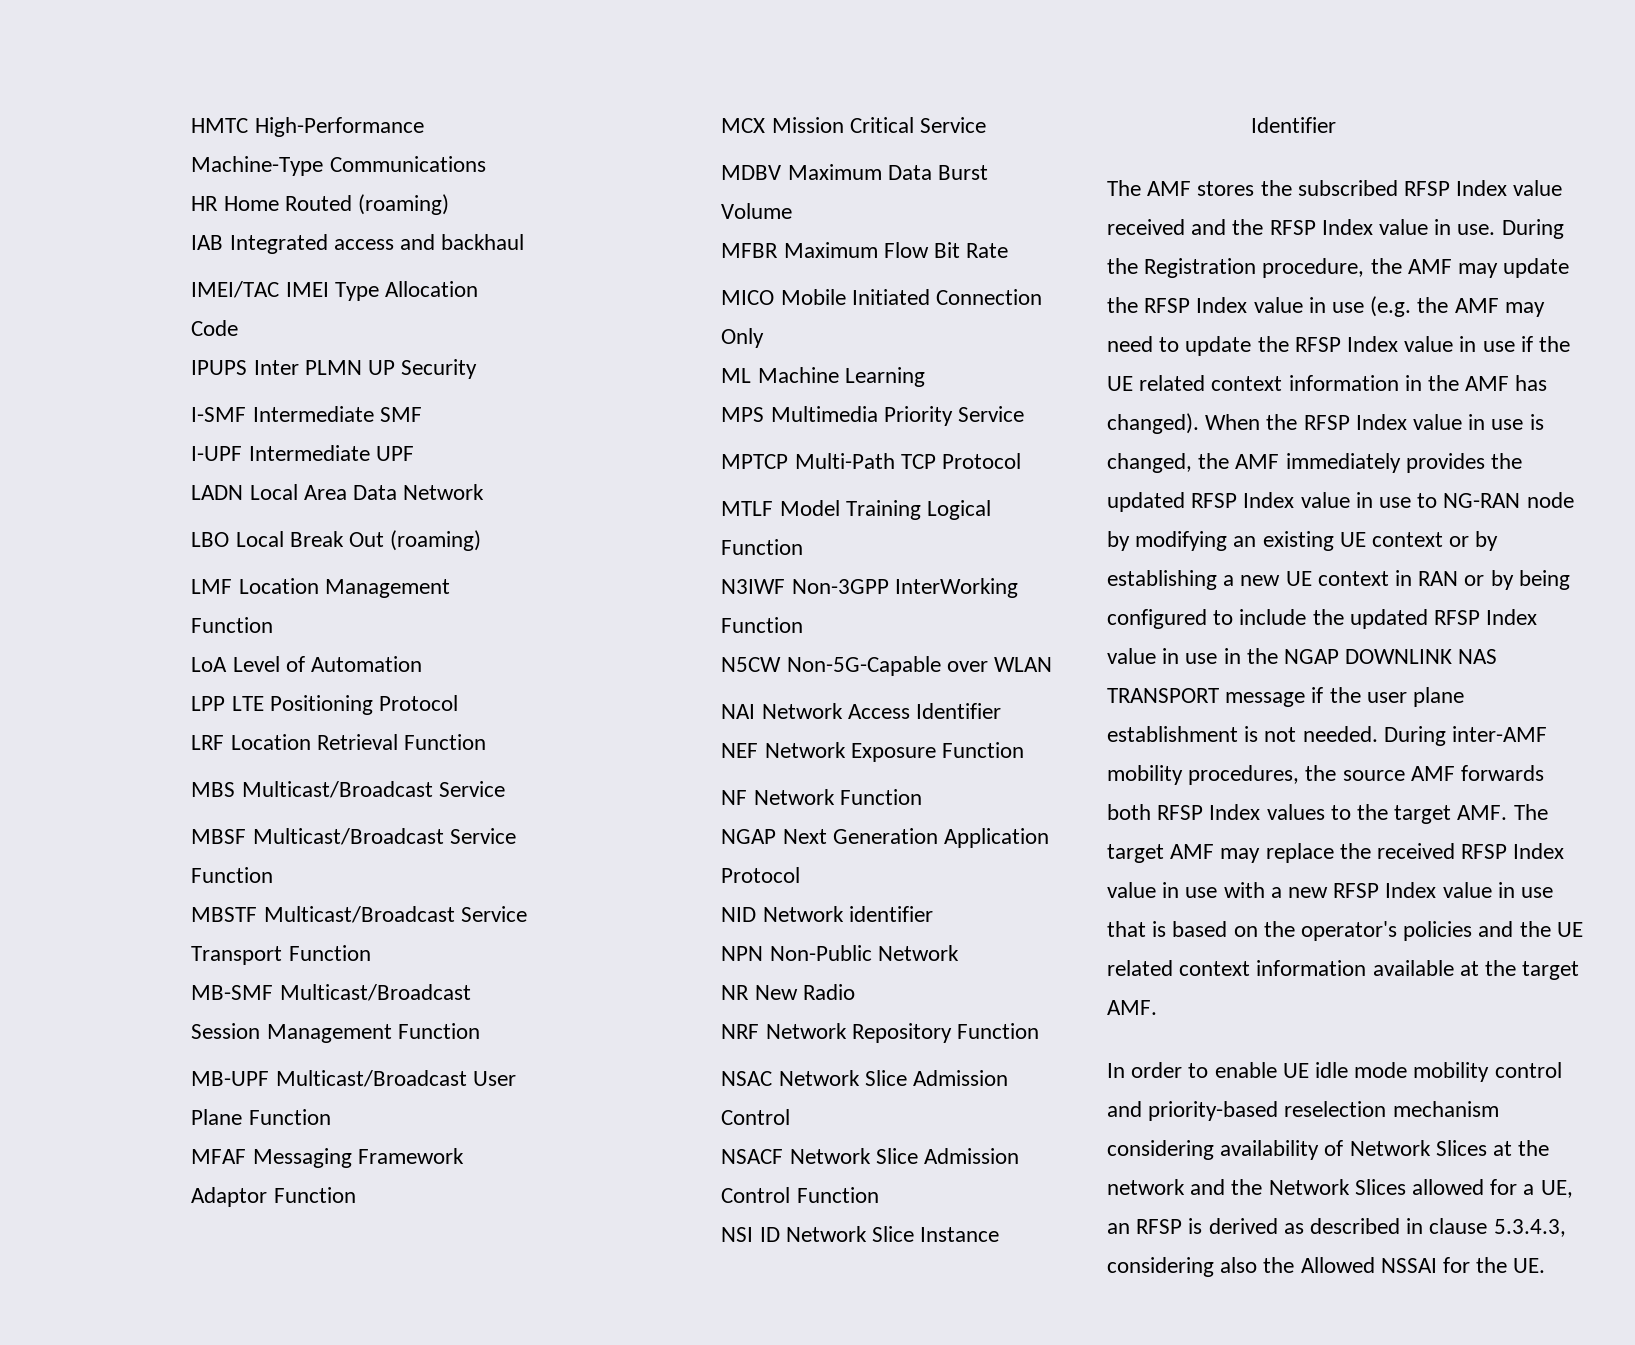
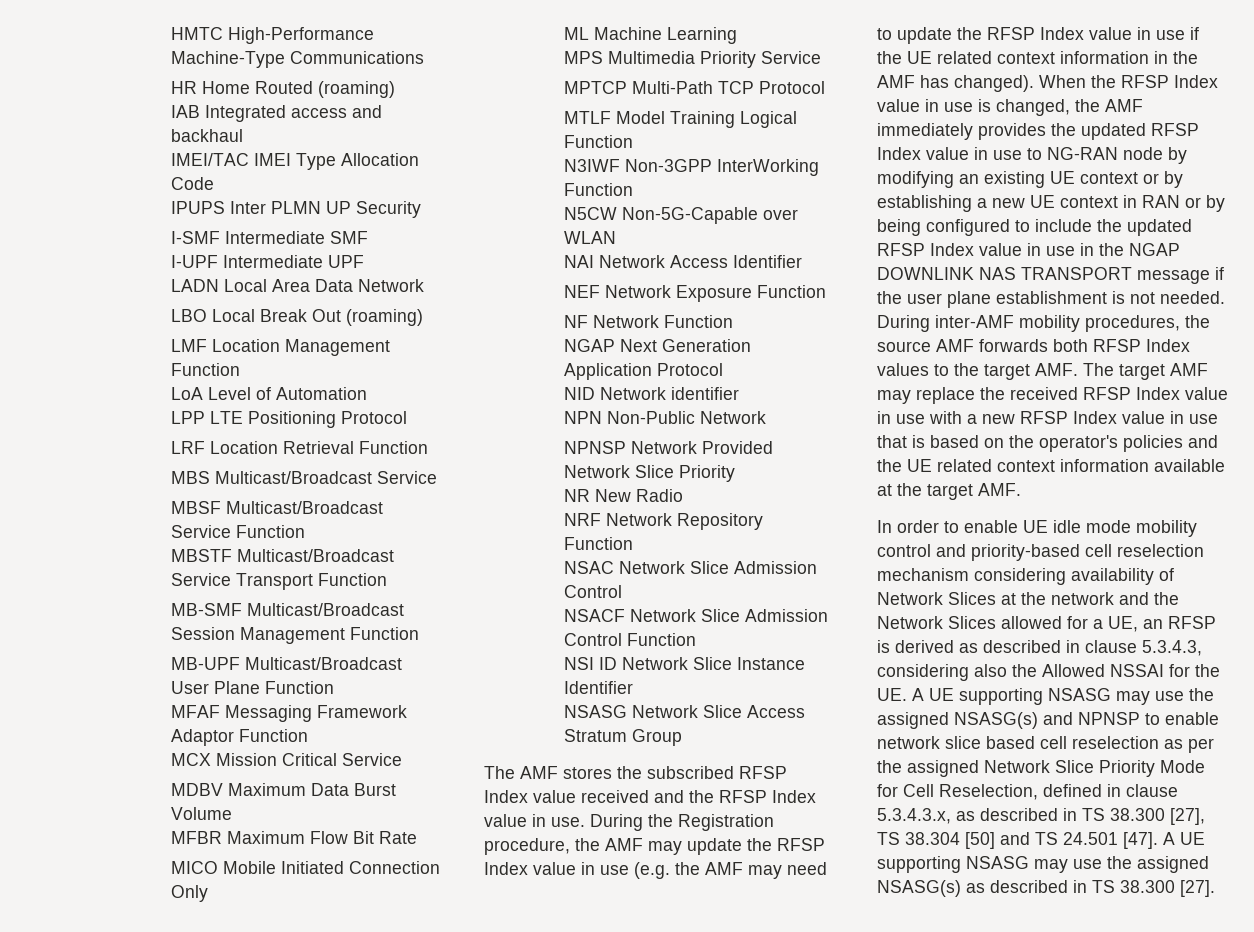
+ NPNSP Network Provided Network Slice Priority
+ NSASG Network Slice Access Stratum Group
- In order to enable UE idle mode mobility control and priority-based reselection mechanism considering availability of Network Slices at the network and the Network Slices allowed for a UE, an RFSP is derived as described in clause 5.3.4.3, considering also the Allowed NSSAI for the UE.
+ In order to enable UE idle mode mobility control and priority-based cell reselection mechanism considering availability of Network Slices at the network and the Network Slices allowed for a UE, an RFSP is derived as described in clause 5.3.4.3, considering also the Allowed NSSAI for the UE. A UE supporting NSASG may use the assigned NSASG(s) and NPNSP to enable network slice based cell reselection as per the assigned Network Slice Priority Mode for Cell Reselection, defined in clause 5.3.4.3.x, as described in TS 38.300 [27], TS 38.304 [50] and TS 24.501 [47]. A UE supporting NSASG may use the assigned NSASG(s) as described in TS 38.300 [27].

